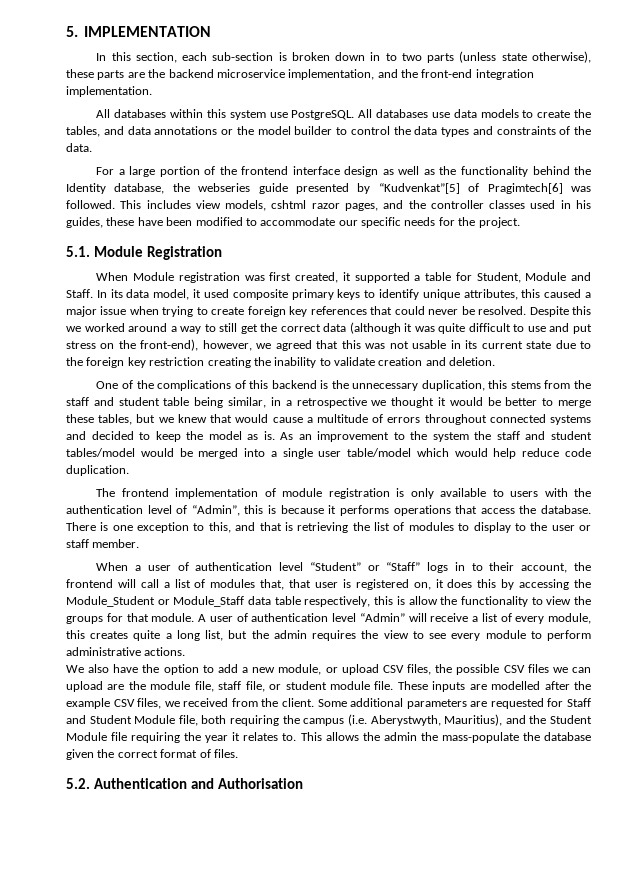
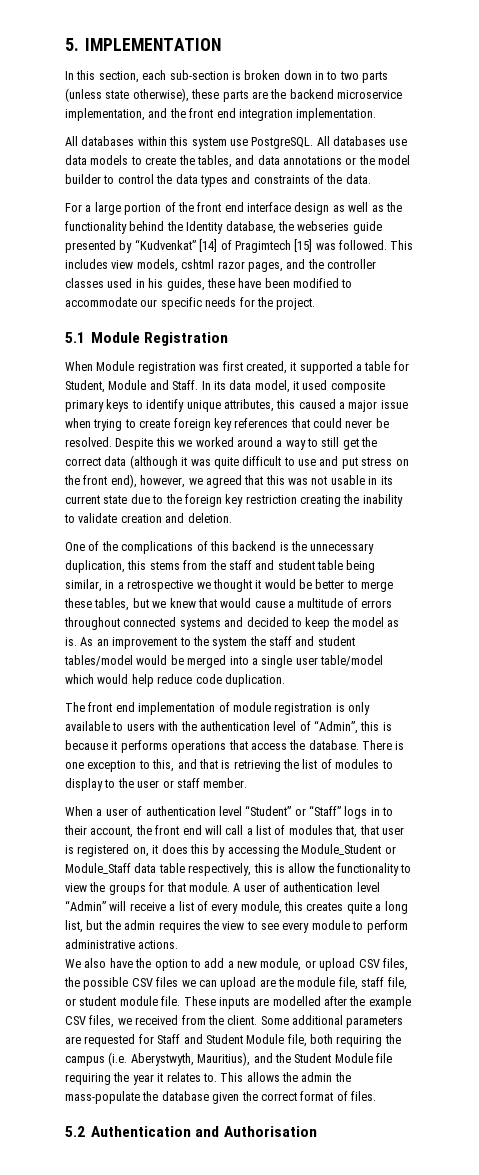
- In this section, each sub-section is broken down in to two parts (unless state otherwise), these parts are the backend microservice implementation, and the front-end integration implementation.
+ In this section, each sub-section is broken down in to two parts (unless state otherwise), these parts are the backend microservice implementation, and the front end integration implementation.
- For a large portion of the frontend interface design as well as the functionality behind the Identity database, the webseries guide presented by “Kudvenkat”[5] of Pragimtech[6] was followed.
+ For a large portion of the front end interface design as well as the functionality behind the Identity database, the webseries guide presented by “Kudvenkat” [14] of Pragimtech [15] was followed.
- 5.1. Module Registration
+ 5.1 Module Registration
- Despite this we worked around a way to still get the correct data (although it was quite difficult to use and put stress on the front-end), however, we agreed that this was not usable in its current state due to the foreign key restriction creating the inability to validate creation and deletion.
+ Despite this we worked around a way to still get the correct data (although it was quite difficult to use and put stress on the front end), however, we agreed that this was not usable in its current state due to the foreign key restriction creating the inability to validate creation and deletion.
- The frontend implementation of module registration is only available to users with the authentication level of “Admin”, this is because it performs operations that access the database.
+ The front end implementation of module registration is only available to users with the authentication level of “Admin”, this is because it performs operations that access the database.
- When a user of authentication level “Student” or “Staff” logs in to their account, the frontend will call a list of modules that, that user is registered on, it does this by accessing the Module_Student or Module_Staff data table respectively, this is allow the functionality to view the groups for that module.
+ When a user of authentication level “Student” or “Staff” logs in to their account, the front end will call a list of modules that, that user is registered on, it does this by accessing the Module_Student or Module_Staff data table respectively, this is allow the functionality to view the groups for that module.
- 5.2. Authentication and Authorisation
+ 5.2 Authentication and Authorisation

